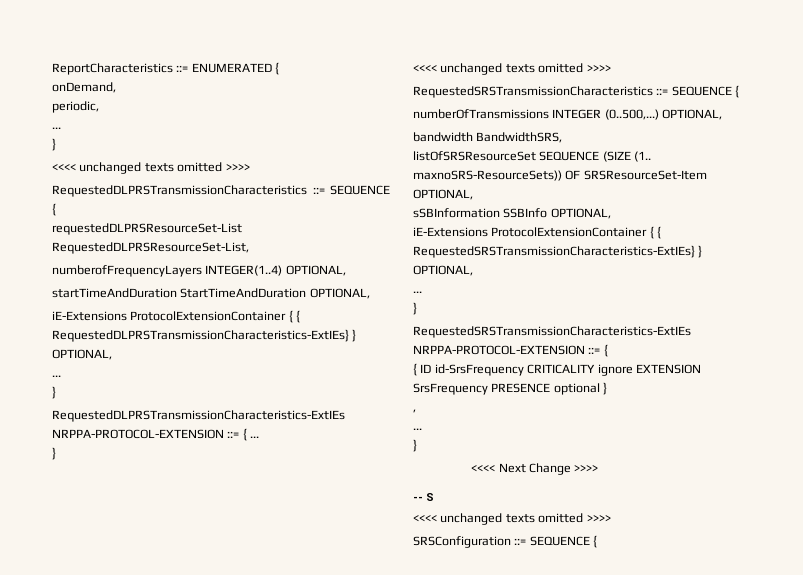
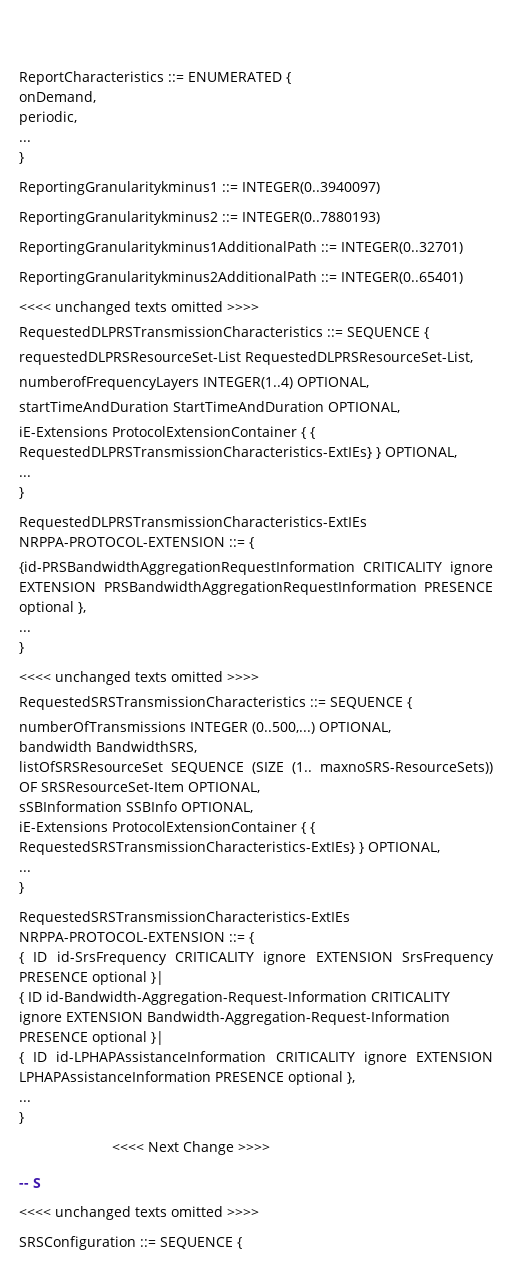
+ ReportingGranularitykminus1 ::= INTEGER(0..3940097)
+ ReportingGranularitykminus2 ::= INTEGER(0..7880193)
+ ReportingGranularitykminus1AdditionalPath ::= INTEGER(0..32701)
+ ReportingGranularitykminus2AdditionalPath ::= INTEGER(0..65401)
- RequestedDLPRSTransmissionCharacteristics-ExtIEs NRPPA-PROTOCOL-EXTENSION ::= { ...
+ RequestedDLPRSTransmissionCharacteristics-ExtIEs NRPPA-PROTOCOL-EXTENSION ::= {
+ {id-PRSBandwidthAggregationRequestInformation CRITICALITY ignore EXTENSION PRSBandwidthAggregationRequestInformation PRESENCE optional },
+ ...
- { ID id-SrsFrequency CRITICALITY ignore EXTENSION SrsFrequency PRESENCE optional }
- ,
+ { ID id-SrsFrequency CRITICALITY ignore EXTENSION SrsFrequency PRESENCE optional }|
+ { ID id-Bandwidth-Aggregation-Request-Information CRITICALITY ignore EXTENSION Bandwidth-Aggregation-Request-Information PRESENCE optional }|
+ { ID id-LPHAPAssistanceInformation CRITICALITY ignore EXTENSION LPHAPAssistanceInformation PRESENCE optional },

